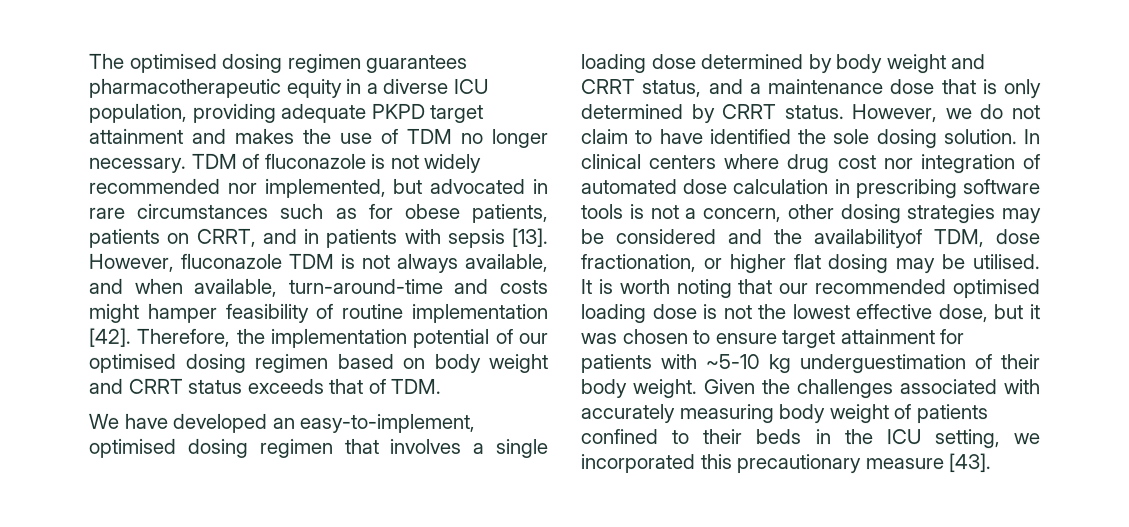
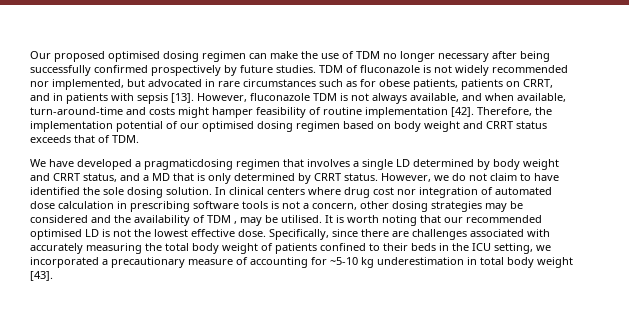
- The optimised dosing regimen guarantees pharmacotherapeutic equity in a diverse ICU population, providing adequate PKPD target attainment and makes the use of TDM no longer necessary.
+ Our proposed optimised dosing regimen can make the use of TDM no longer necessary after being successfully confirmed prospectively by future studies.
- We have developed an easy-to-implement, optimised dosing regimen that involves a single loading dose determined by body weight and CRRT status, and a maintenance dose that is only determined by CRRT status.
+ We have developed a pragmaticdosing regimen that involves a single LD determined by body weight and CRRT status, and a MD that is only determined by CRRT status.
- In clinical centers where drug cost nor integration of automated dose calculation in prescribing software tools is not a concern, other dosing strategies may be considered and the availabilityof TDM, dose fractionation, or higher flat dosing may be utilised.
+ In clinical centers where drug cost nor integration of automated dose calculation in prescribing software tools is not a concern, other dosing strategies may be considered and the availability of TDM , may be utilised.
- It is worth noting that our recommended optimised loading dose is not the lowest effective dose, but it was chosen to ensure target attainment for patients with ~5-10 kg underguestimation of their body weight. Given the challenges associated with accurately measuring body weight of patients confined to their beds in the ICU setting, we incorporated this precautionary measure [43].
+ It is worth noting that our recommended optimised LD is not the lowest effective dose. Specifically, since there are challenges associated with accurately measuring the total body weight of patients confined to their beds in the ICU setting, we incorporated a precautionary measure of accounting for ~5-10 kg underestimation in total body weight [43].

